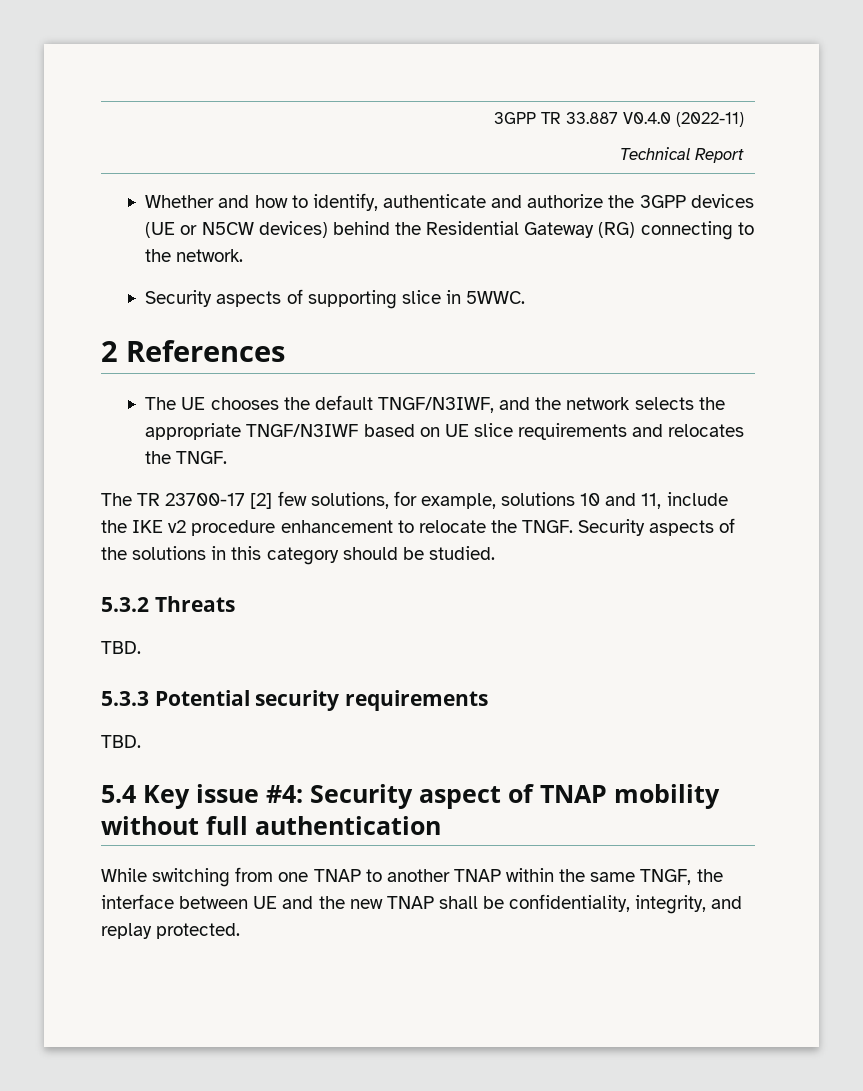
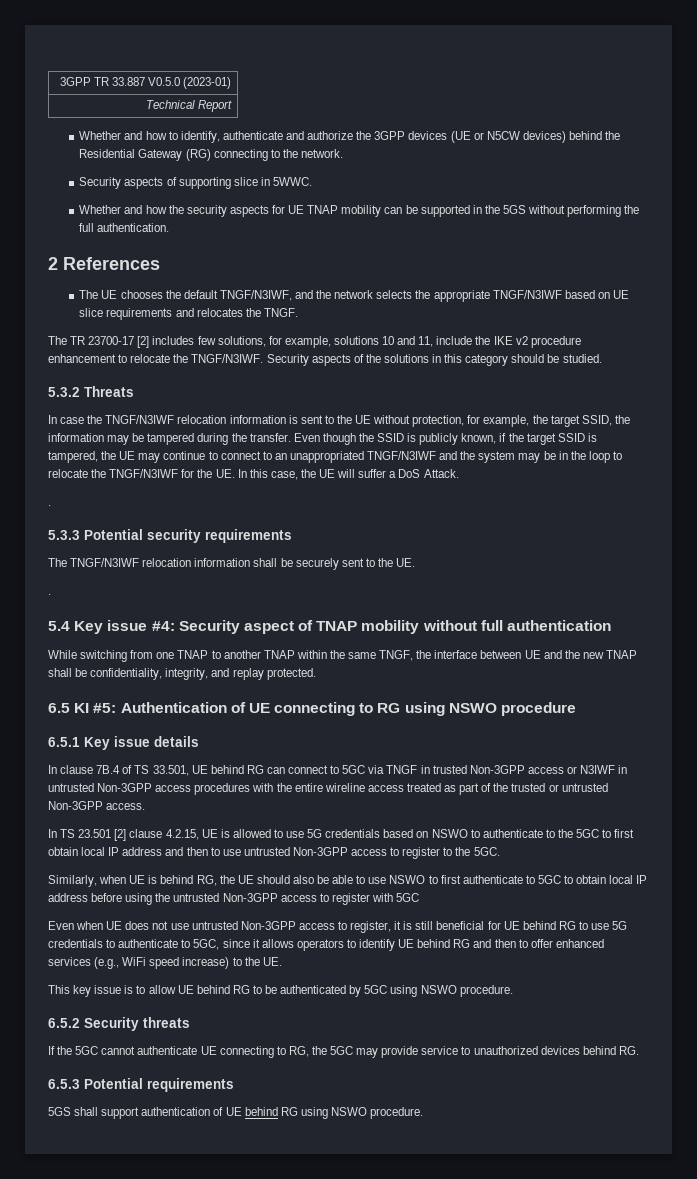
- 3GPP TR 33.887 V0.4.0 (2022-11)
+ 3GPP TR 33.887 V0.5.0 (2023-01)
+ Whether and how the security aspects for UE TNAP mobility can be supported in the 5GS without performing the full authentication.
- The TR 23700-17 [2] few solutions, for example, solutions 10 and 11, include the IKE v2 procedure enhancement to relocate the TNGF.
+ The TR 23700-17 [2] includes few solutions, for example, solutions 10 and 11, include the IKE v2 procedure enhancement to relocate the TNGF/N3IWF.
  5.3.2 Threats
- TBD.
+ In case the TNGF/N3IWF relocation information is sent to the UE without protection, for example, the target SSID, the information may be tampered during the transfer. Even though the SSID is publicly known, if the target SSID is tampered, the UE may continue to connect to an unappropriated TNGF/N3IWF and the system may be in the loop to relocate the TNGF/N3IWF for the UE. In this case, the UE will suffer a DoS Attack.
+ .
  5.3.3 Potential security requirements
- TBD.
+ The TNGF/N3IWF relocation information shall be securely sent to the UE.
+ .
+ 6.5 KI #5: Authentication of UE connecting to RG using NSWO procedure
+ 6.5.1 Key issue details
+ In clause 7B.4 of TS 33.501, UE behind RG can connect to 5GC via TNGF in trusted Non-3GPP access or N3IWF in untrusted Non-3GPP access procedures with the entire wireline access treated as part of the trusted or untrusted Non-3GPP access.
+ In TS 23.501 [2] clause 4.2.15, UE is allowed to use 5G credentials based on NSWO to authenticate to the 5GC to first obtain local IP address and then to use untrusted Non-3GPP access to register to the 5GC.
+ Similarly, when UE is behind RG, the UE should also be able to use NSWO to first authenticate to 5GC to obtain local IP address before using the untrusted Non-3GPP access to register with 5GC
+ Even when UE does not use untrusted Non-3GPP access to register, it is still beneficial for UE behind RG to use 5G credentials to authenticate to 5GC, since it allows operators to identify UE behind RG and then to offer enhanced services (e.g., WiFi speed increase) to the UE.
+ This key issue is to allow UE behind RG to be authenticated by 5GC using NSWO procedure.
+ 6.5.2 Security threats
+ If the 5GC cannot authenticate UE connecting to RG, the 5GC may provide service to unauthorized devices behind RG.
+ 6.5.3 Potential requirements
+ 5GS shall support authentication of UE behind RG using NSWO procedure.

